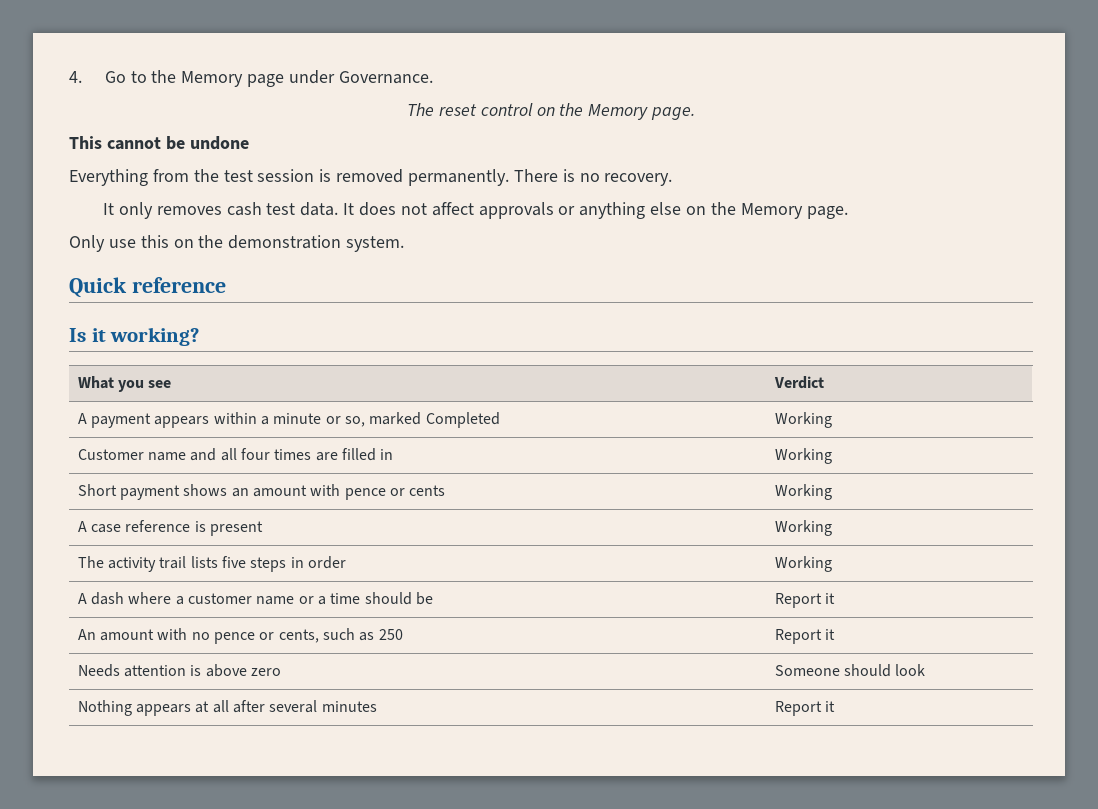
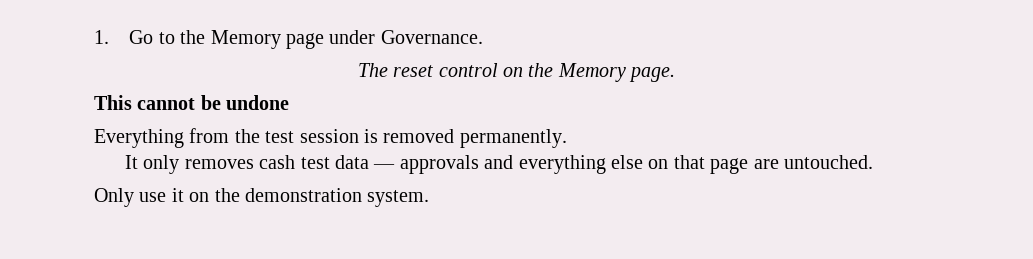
- 4. Go to the Memory page under Governance.
+ 1. Go to the Memory page under Governance.
- There is no recovery.
- It only removes cash test data. It does not affect approvals or anything else on the Memory page.
+ It only removes cash test data — approvals and everything else on that page are untouched.
- Only use this on the demonstration system.
+ Only use it on the demonstration system.
- Quick reference
- Is it working?
- What you see | Verdict
- A payment appears within a minute or so, marked Completed | Working
- Customer name and all four times are filled in | Working
- Short payment shows an amount with pence or cents | Working
- A case reference is present | Working
- The activity trail lists five steps in order | Working
- A dash where a customer name or a time should be | Report it
- An amount with no pence or cents, such as 250 | Report it
- Needs attention is above zero | Someone should look
- Nothing appears at all after several minutes | Report it

